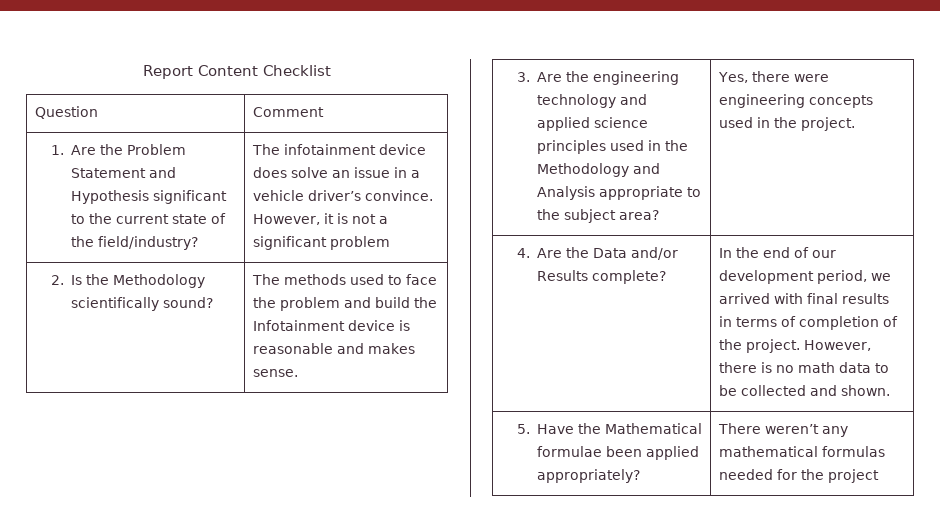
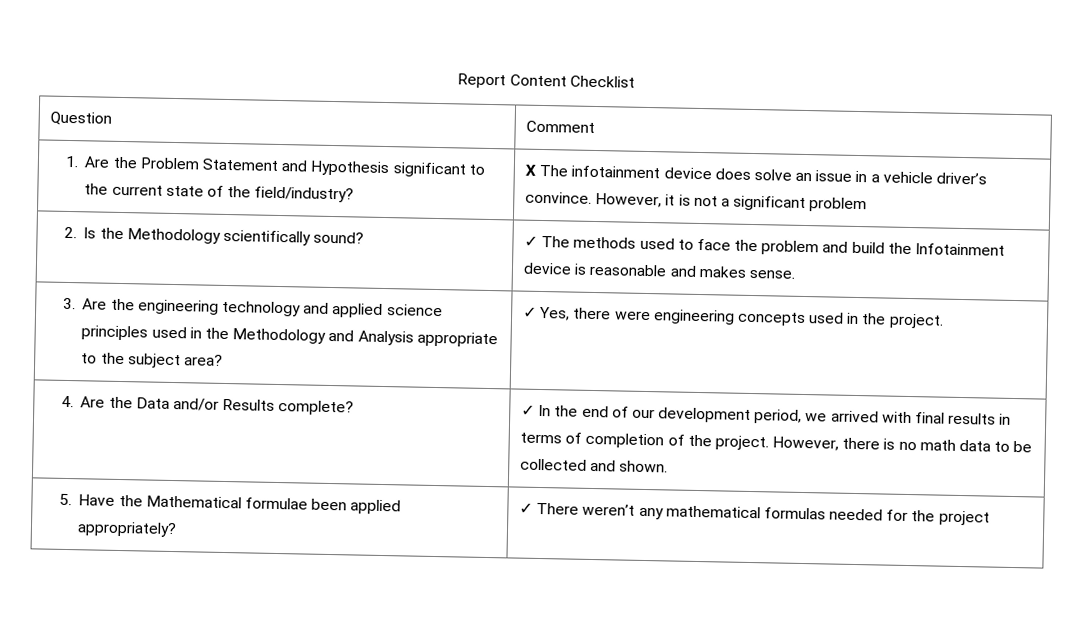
- 1. Are the Problem Statement and Hypothesis significant to the current state of the field/industry? | The infotainment device does solve an issue in a vehicle driver’s convince. However, it is not a significant problem
+ 1. Are the Problem Statement and Hypothesis significant to the current state of the field/industry? | X The infotainment device does solve an issue in a vehicle driver’s convince. However, it is not a significant problem
- 2. Is the Methodology scientifically sound? | The methods used to face the problem and build the Infotainment device is reasonable and makes sense.
+ 2. Is the Methodology scientifically sound? | ✓ The methods used to face the problem and build the Infotainment device is reasonable and makes sense.
- 3. Are the engineering technology and applied science principles used in the Methodology and Analysis appropriate to the subject area? | Yes, there were engineering concepts used in the project.
+ 3. Are the engineering technology and applied science principles used in the Methodology and Analysis appropriate to the subject area? | ✓ Yes, there were engineering concepts used in the project.
- 4. Are the Data and/or Results complete? | In the end of our development period, we arrived with final results in terms of completion of the project. However, there is no math data to be collected and shown.
+ 4. Are the Data and/or Results complete? | ✓ In the end of our development period, we arrived with final results in terms of completion of the project. However, there is no math data to be collected and shown.
- 5. Have the Mathematical formulae been applied appropriately? | There weren’t any mathematical formulas needed for the project
+ 5. Have the Mathematical formulae been applied appropriately? | ✓ There weren’t any mathematical formulas needed for the project

